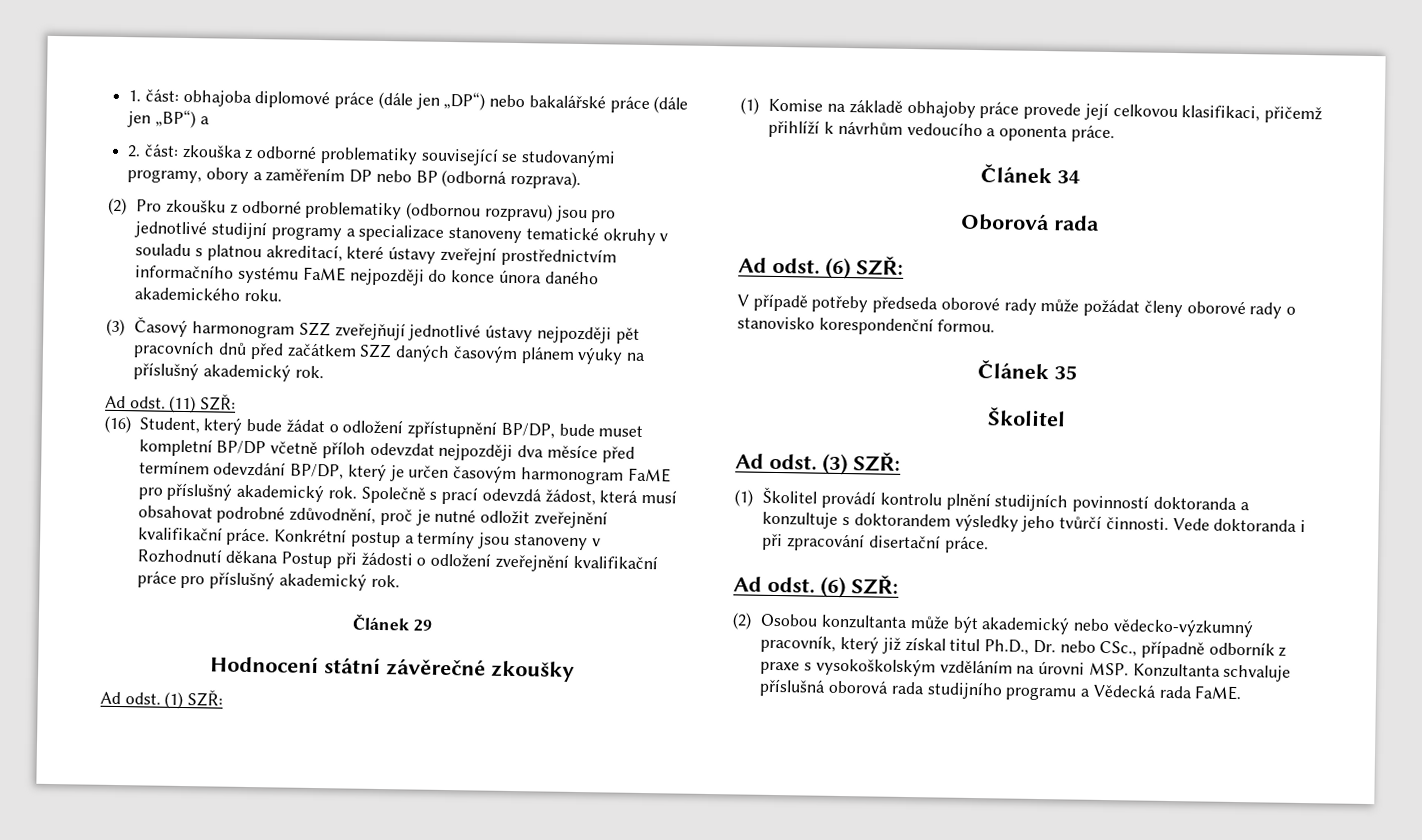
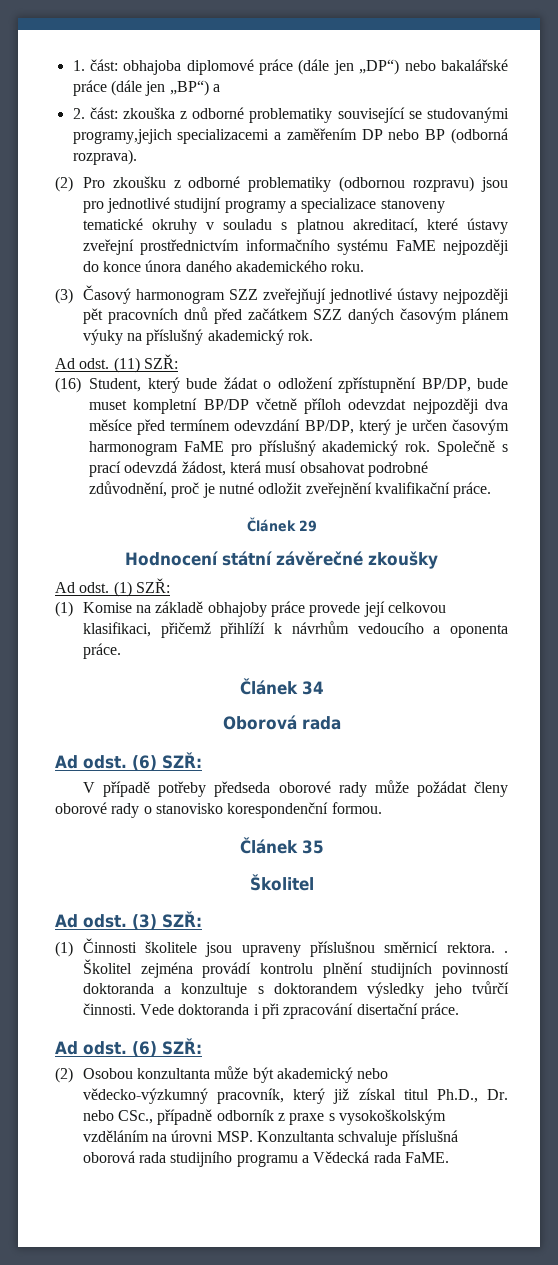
- 2. část: zkouška z odborné problematiky související se studovanými programy, obory a zaměřením DP nebo BP (odborná rozprava).
+ 2. část: zkouška z odborné problematiky související se studovanými programy,jejich specializacemi a zaměřením DP nebo BP (odborná rozprava).
- Konkrétní postup a termíny jsou stanoveny v Rozhodnutí děkana Postup při žádosti o odložení zveřejnění kvalifikační práce pro příslušný akademický rok.
- (1) Školitel provádí kontrolu plnění studijních povinností doktoranda a konzultuje s doktorandem výsledky jeho tvůrčí činnosti.
+ (1) Činnosti školitele jsou upraveny příslušnou směrnicí rektora. . Školitel zejména provádí kontrolu plnění studijních povinností doktoranda a konzultuje s doktorandem výsledky jeho tvůrčí činnosti.

